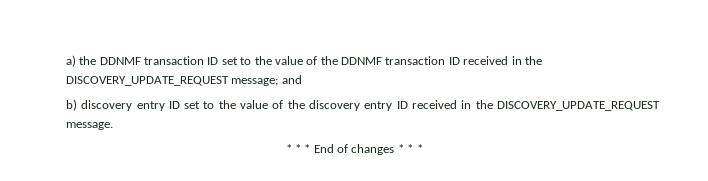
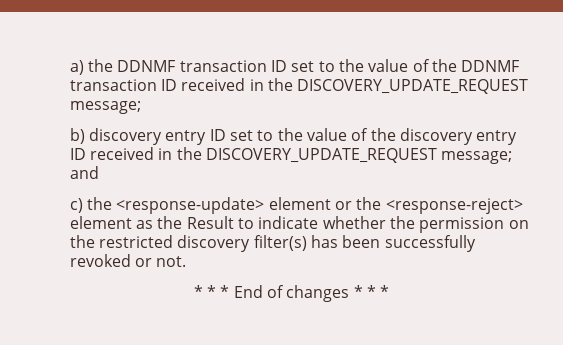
- a) the DDNMF transaction ID set to the value of the DDNMF transaction ID received in the DISCOVERY_UPDATE_REQUEST message; and
+ a) the DDNMF transaction ID set to the value of the DDNMF transaction ID received in the DISCOVERY_UPDATE_REQUEST message;
- b) discovery entry ID set to the value of the discovery entry ID received in the DISCOVERY_UPDATE_REQUEST message.
+ b) discovery entry ID set to the value of the discovery entry ID received in the DISCOVERY_UPDATE_REQUEST message; and
+ c) the <response-update> element or the <response-reject> element as the Result to indicate whether the permission on the restricted discovery filter(s) has been successfully revoked or not.

